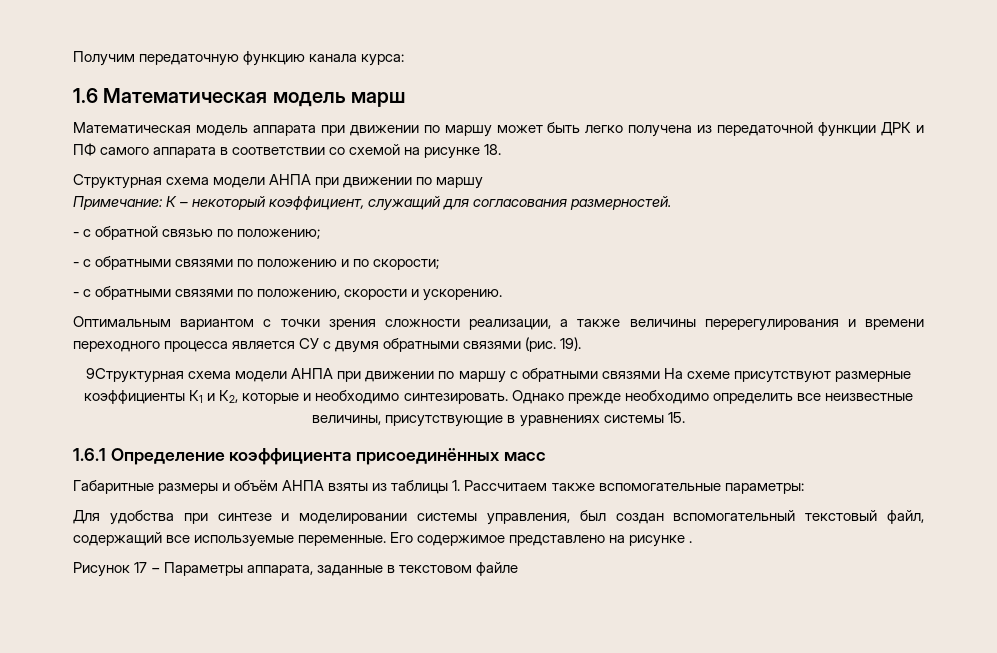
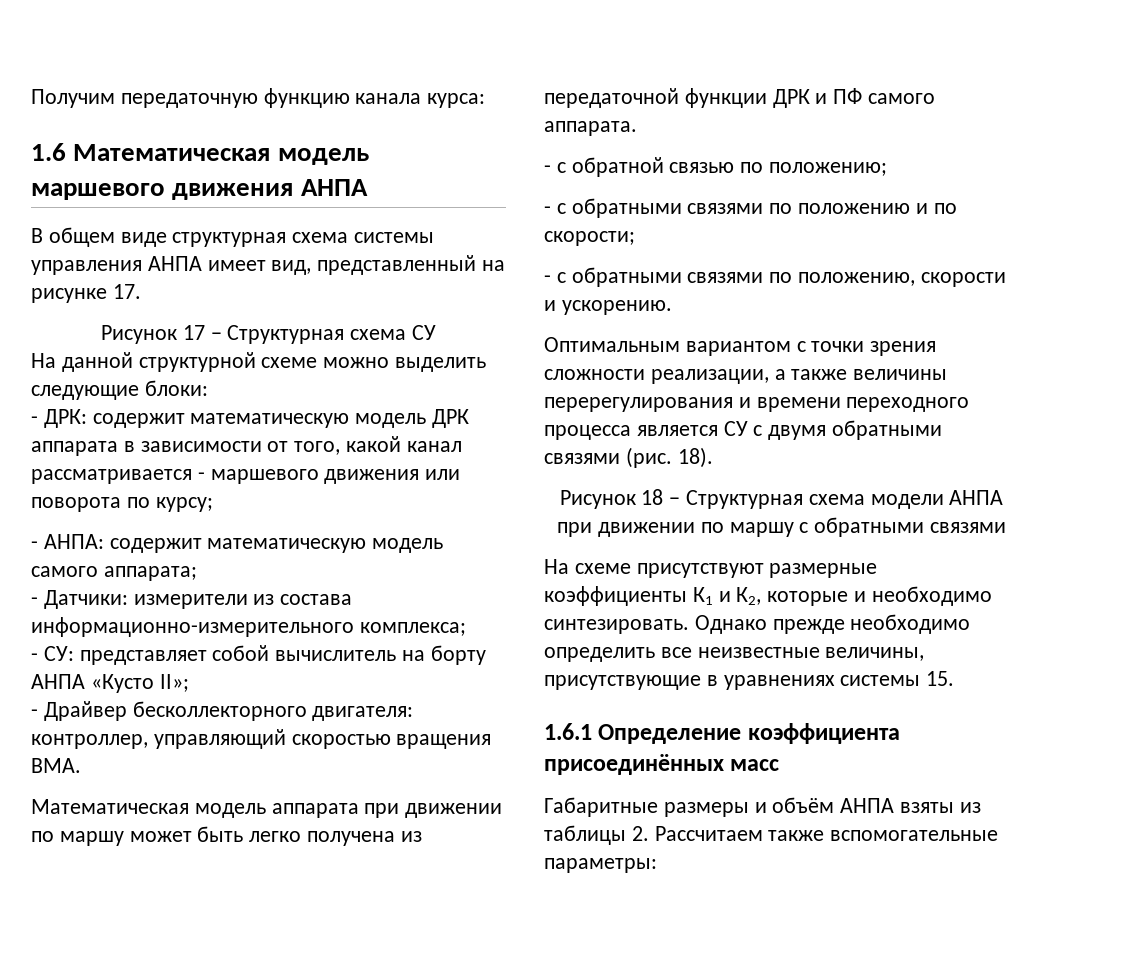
- 1.6 Математическая модель марш
+ 1.6 Математическая модель маршевого движения АНПА
+ В общем виде структурная схема системы управления АНПА имеет вид, представленный на рисунке 17.
+ Рисунок 17 − Структурная схема СУ
+ На данной структурной схеме можно выделить следующие блоки:
+ - ДРК: содержит математическую модель ДРК аппарата в зависимости от того, какой канал рассматривается - маршевого движения или поворота по курсу;
+ - АНПА: содержит математическую модель самого аппарата;
+ - Датчики: измерители из состава информационно-измерительного комплекса;
+ - СУ: представляет собой вычислитель на борту АНПА «Кусто II»;
+ - Драйвер бесколлекторного двигателя: контроллер, управляющий скоростью вращения ВМА.
- Математическая модель аппарата при движении по маршу может быть легко получена из передаточной функции ДРК и ПФ самого аппарата в соответствии со схемой на рисунке 18.
- Структурная схема модели АНПА при движении по маршу
- Примечание: К – некоторый коэффициент, служащий для согласования размерностей.
+ Математическая модель аппарата при движении по маршу может быть легко получена из передаточной функции ДРК и ПФ самого аппарата.
- 19).
- 9Структурная схема модели АНПА при движении по маршу с обратными связями На схеме присутствуют размерные коэффициенты К1 и К2, которые и необходимо синтезировать.
+ 18).
+ Рисунок 18 − Структурная схема модели АНПА при движении по маршу с обратными связями
+ На схеме присутствуют размерные коэффициенты К1 и К2, которые и необходимо синтезировать.
- Габаритные размеры и объём АНПА взяты из таблицы 1. Рассчитаем также вспомогательные параметры:
+ Габаритные размеры и объём АНПА взяты из таблицы 2. Рассчитаем также вспомогательные параметры:
- Для удобства при синтезе и моделировании системы управления, был создан вспомогательный текстовый файл, содержащий все используемые переменные. Его содержимое представлено на рисунке .
- Рисунок 17 − Параметры аппарата, заданные в текстовом файле

